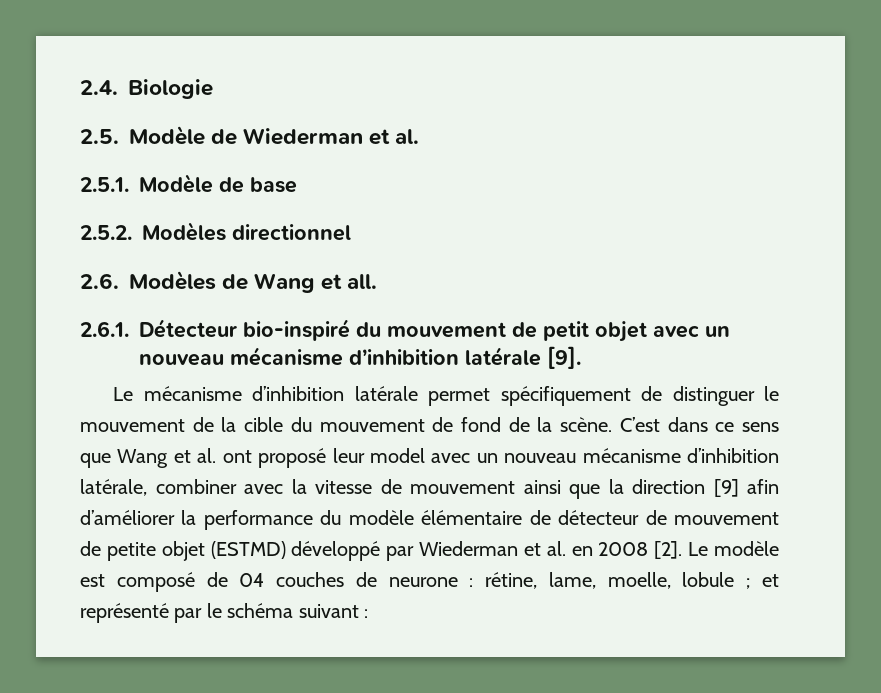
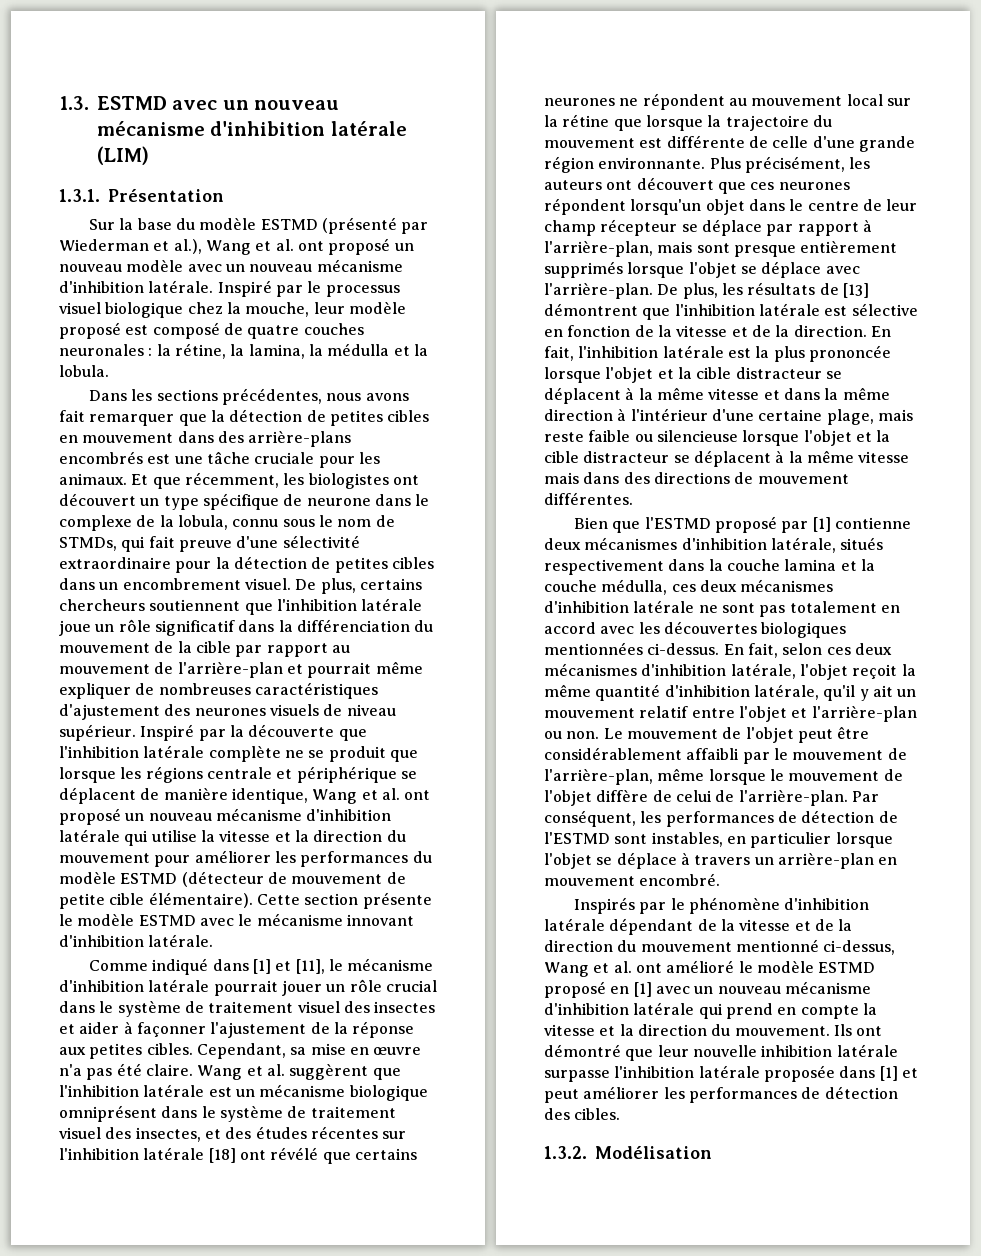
- 2.4. Biologie
- 2.5. Modèle de Wiederman et al.
- 2.5.1. Modèle de base
- 2.5.2. Modèles directionnel
- 2.6. Modèles de Wang et all.
- 2.6.1. Détecteur bio-inspiré du mouvement de petit objet avec un nouveau mécanisme d’inhibition latérale [9].
- Le mécanisme d’inhibition latérale permet spécifiquement de distinguer le mouvement de la cible du mouvement de fond de la scène. C’est dans ce sens que Wang et al. ont proposé leur model avec un nouveau mécanisme d’inhibition latérale, combiner avec la vitesse de mouvement ainsi que la direction [9] afin d’améliorer la performance du modèle élémentaire de détecteur de mouvement de petite objet (ESTMD) développé par Wiederman et al. en 2008 [2]. Le modèle est composé de 04 couches de neurone : rétine, lame, moelle, lobule ; et représenté par le schéma suivant :
+ 1.3. ESTMD avec un nouveau mécanisme d'inhibition latérale (LIM)
+ 1.3.1. Présentation
+ Sur la base du modèle ESTMD (présenté par Wiederman et al.), Wang et al. ont proposé un nouveau modèle avec un nouveau mécanisme d'inhibition latérale. Inspiré par le processus visuel biologique chez la mouche, leur modèle proposé est composé de quatre couches neuronales : la rétine, la lamina, la médulla et la lobula.
+ Dans les sections précédentes, nous avons fait remarquer que la détection de petites cibles en mouvement dans des arrière-plans encombrés est une tâche cruciale pour les animaux. Et que récemment, les biologistes ont découvert un type spécifique de neurone dans le complexe de la lobula, connu sous le nom de STMDs, qui fait preuve d'une sélectivité extraordinaire pour la détection de petites cibles dans un encombrement visuel. De plus, certains chercheurs soutiennent que l'inhibition latérale joue un rôle significatif dans la différenciation du mouvement de la cible par rapport au mouvement de l'arrière-plan et pourrait même expliquer de nombreuses caractéristiques d'ajustement des neurones visuels de niveau supérieur. Inspiré par la découverte que l'inhibition latérale complète ne se produit que lorsque les régions centrale et périphérique se déplacent de manière identique, Wang et al. ont proposé un nouveau mécanisme d'inhibition latérale qui utilise la vitesse et la direction du mouvement pour améliorer les performances du modèle ESTMD (détecteur de mouvement de petite cible élémentaire). Cette section présente le modèle ESTMD avec le mécanisme innovant d'inhibition latérale.
+ Comme indiqué dans [1] et [11], le mécanisme d'inhibition latérale pourrait jouer un rôle crucial dans le système de traitement visuel des insectes et aider à façonner l'ajustement de la réponse aux petites cibles. Cependant, sa mise en œuvre n'a pas été claire. Wang et al. suggèrent que l'inhibition latérale est un mécanisme biologique omniprésent dans le système de traitement visuel des insectes, et des études récentes sur l'inhibition latérale [18] ont révélé que certains neurones ne répondent au mouvement local sur la rétine que lorsque la trajectoire du mouvement est différente de celle d'une grande région environnante. Plus précisément, les auteurs ont découvert que ces neurones répondent lorsqu'un objet dans le centre de leur champ récepteur se déplace par rapport à l'arrière-plan, mais sont presque entièrement supprimés lorsque l'objet se déplace avec l'arrière-plan. De plus, les résultats de [13] démontrent que l'inhibition latérale est sélective en fonction de la vitesse et de la direction. En fait, l'inhibition latérale est la plus prononcée lorsque l'objet et la cible distracteur se déplacent à la même vitesse et dans la même direction à l'intérieur d'une certaine plage, mais reste faible ou silencieuse lorsque l'objet et la cible distracteur se déplacent à la même vitesse mais dans des directions de mouvement différentes.
+ Bien que l'ESTMD proposé par [1] contienne deux mécanismes d'inhibition latérale, situés respectivement dans la couche lamina et la couche médulla, ces deux mécanismes d'inhibition latérale ne sont pas totalement en accord avec les découvertes biologiques mentionnées ci-dessus. En fait, selon ces deux mécanismes d'inhibition latérale, l'objet reçoit la même quantité d'inhibition latérale, qu'il y ait un mouvement relatif entre l'objet et l'arrière-plan ou non. Le mouvement de l'objet peut être considérablement affaibli par le mouvement de l'arrière-plan, même lorsque le mouvement de l'objet diffère de celui de l'arrière-plan. Par conséquent, les performances de détection de l'ESTMD sont instables, en particulier lorsque l'objet se déplace à travers un arrière-plan en mouvement encombré.
+ Inspirés par le phénomène d'inhibition latérale dépendant de la vitesse et de la direction du mouvement mentionné ci-dessus, Wang et al. ont amélioré le modèle ESTMD proposé en [1] avec un nouveau mécanisme d'inhibition latérale qui prend en compte la vitesse et la direction du mouvement. Ils ont démontré que leur nouvelle inhibition latérale surpasse l'inhibition latérale proposée dans [1] et peut améliorer les performances de détection des cibles.
+ 1.3.2. Modélisation

